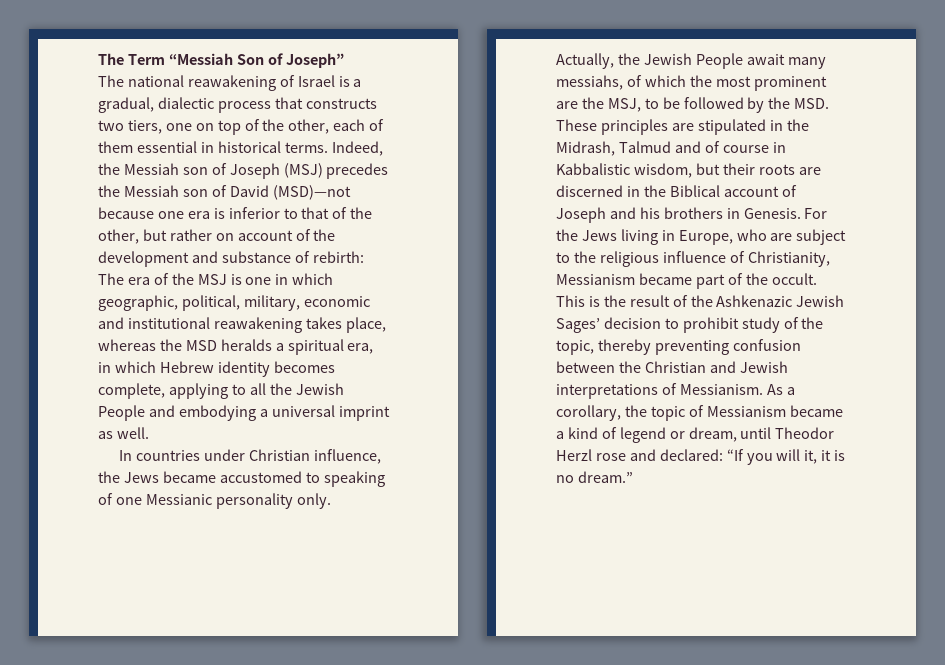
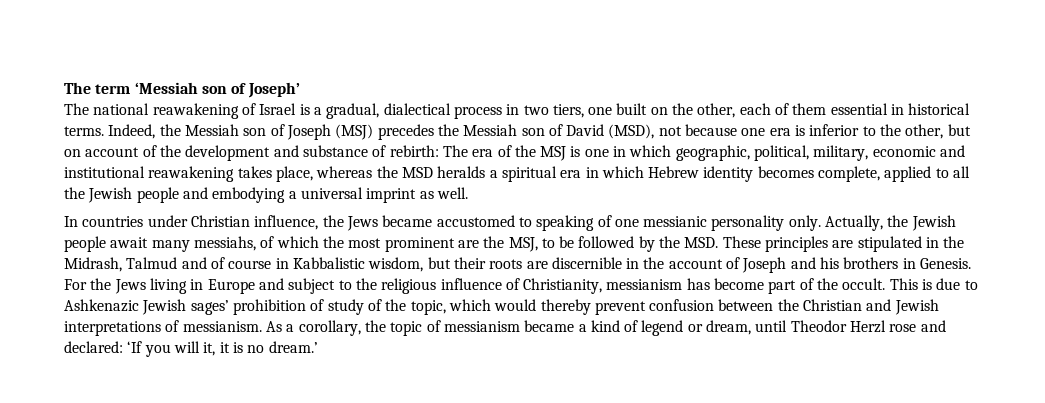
- The Term “Messiah Son of Joseph”
+ The term ‘Messiah son of Joseph’
- The national reawakening of Israel is a gradual, dialectic process that constructs two tiers, one on top of the other, each of them essential in historical terms.
+ The national reawakening of Israel is a gradual, dialectical process in two tiers, one built on the other, each of them essential in historical terms.
- Indeed, the Messiah son of Joseph (MSJ) precedes the Messiah son of David (MSD)—not because one era is inferior to that of the other, but rather on account of the development and substance of rebirth:
+ Indeed, the Messiah son of Joseph (MSJ) precedes the Messiah son of David (MSD), not because one era is inferior to the other, but on account of the development and substance of rebirth:
- The era of the MSJ is one in which geographic, political, military, economic and institutional reawakening takes place, whereas the MSD heralds a spiritual era, in which Hebrew identity becomes complete, applying to all the Jewish People and embodying a universal imprint as well.
+ The era of the MSJ is one in which geographic, political, military, economic and institutional reawakening takes place, whereas the MSD heralds a spiritual era in which Hebrew identity becomes complete, applied to all the Jewish people and embodying a universal imprint as well.
- In countries under Christian influence, the Jews became accustomed to speaking of one Messianic personality only.
+ In countries under Christian influence, the Jews became accustomed to speaking of one messianic personality only.
- Actually, the Jewish People await many messiahs, of which the most prominent are the MSJ, to be followed by the MSD. These principles are stipulated in the Midrash, Talmud and of course in Kabbalistic wisdom, but their roots are discerned in the Biblical account of Joseph and his brothers in Genesis.
+ Actually, the Jewish people await many messiahs, of which the most prominent are the MSJ, to be followed by the MSD. These principles are stipulated in the Midrash, Talmud and of course in Kabbalistic wisdom, but their roots are discernible in the account of Joseph and his brothers in Genesis.
- For the Jews living in Europe, who are subject to the religious influence of Christianity, Messianism became part of the occult.
+ For the Jews living in Europe and subject to the religious influence of Christianity, messianism has become part of the occult.
- This is the result of the Ashkenazic Jewish Sages’ decision to prohibit study of the topic, thereby preventing confusion between the Christian and Jewish interpretations of Messianism.
+ This is due to Ashkenazic Jewish sages’ prohibition of study of the topic, which would thereby prevent confusion between the Christian and Jewish interpretations of messianism.
- As a corollary, the topic of Messianism became a kind of legend or dream, until Theodor Herzl rose and declared: “If you will it, it is no dream.”
+ As a corollary, the topic of messianism became a kind of legend or dream, until Theodor Herzl rose and declared: ‘If you will it, it is no dream.’

